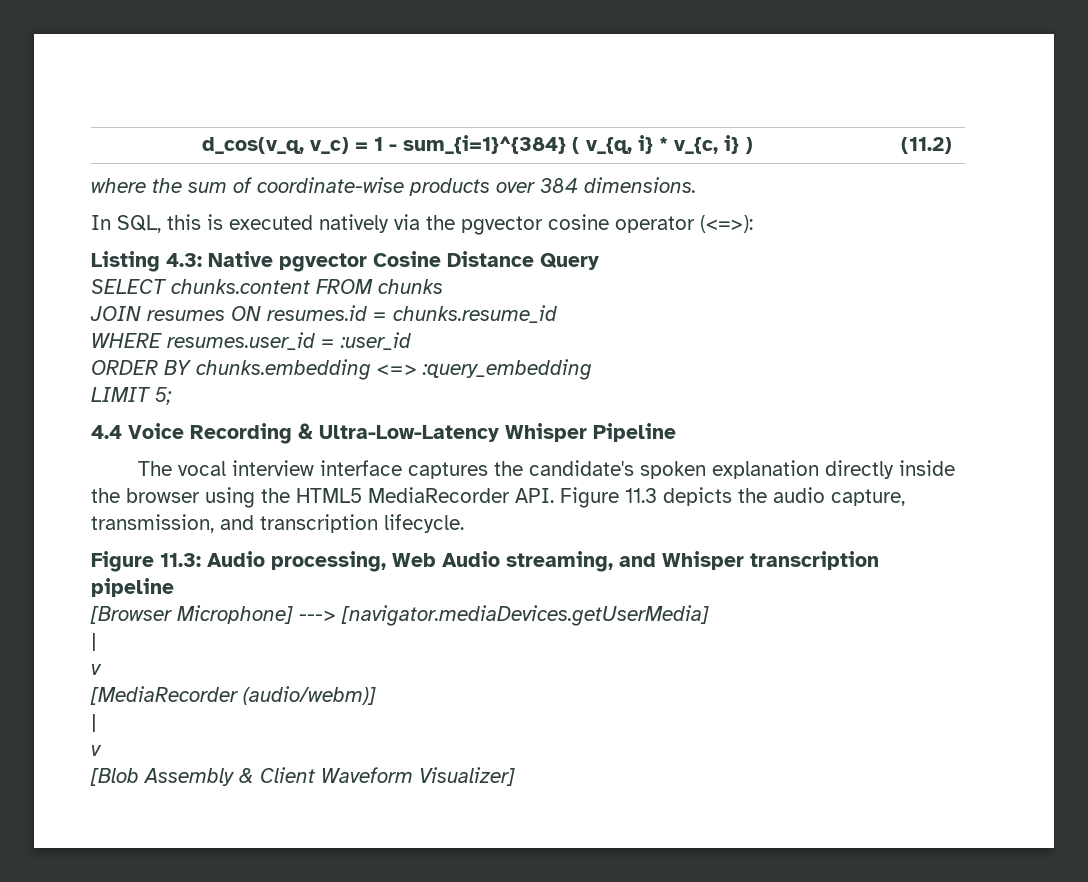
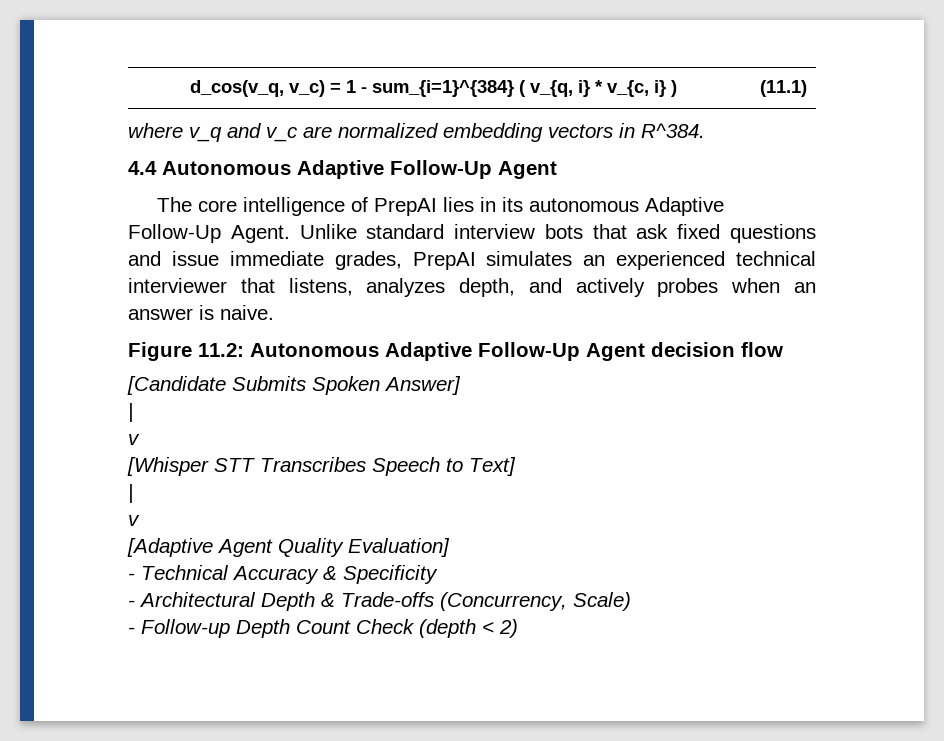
- d_cos(v_q, v_c) = 1 - sum_{i=1}^{384} ( v_{q, i} * v_{c, i} ) | (11.2)
+ d_cos(v_q, v_c) = 1 - sum_{i=1}^{384} ( v_{q, i} * v_{c, i} ) | (11.1)
- where the sum of coordinate-wise products over 384 dimensions.
- In SQL, this is executed natively via the pgvector cosine operator (<=>):
- Listing 4.3: Native pgvector Cosine Distance Query
- SELECT chunks.content FROM chunks
- JOIN resumes ON resumes.id = chunks.resume_id
- WHERE resumes.user_id = :user_id
- ORDER BY chunks.embedding <=> :query_embedding
- LIMIT 5;
- 4.4 Voice Recording & Ultra-Low-Latency Whisper Pipeline
- The vocal interview interface captures the candidate's spoken explanation directly inside the browser using the HTML5 MediaRecorder API. Figure 11.3 depicts the audio capture, transmission, and transcription lifecycle.
- Figure 11.3: Audio processing, Web Audio streaming, and Whisper transcription pipeline
- [Browser Microphone] ---> [navigator.mediaDevices.getUserMedia]
+ where v_q and v_c are normalized embedding vectors in R^384.
+ 4.4 Autonomous Adaptive Follow-Up Agent
+ The core intelligence of PrepAI lies in its autonomous Adaptive Follow-Up Agent. Unlike standard interview bots that ask fixed questions and issue immediate grades, PrepAI simulates an experienced technical interviewer that listens, analyzes depth, and actively probes when an answer is naive.
+ Figure 11.2: Autonomous Adaptive Follow-Up Agent decision flow
+ [Candidate Submits Spoken Answer]
  |
  v
- [MediaRecorder (audio/webm)]
+ [Whisper STT Transcribes Speech to Text]
  |
  v
- [Blob Assembly & Client Waveform Visualizer]
+ [Adaptive Agent Quality Evaluation]
+ - Technical Accuracy & Specificity
+ - Architectural Depth & Trade-offs (Concurrency, Scale)
+ - Follow-up Depth Count Check (depth < 2)

